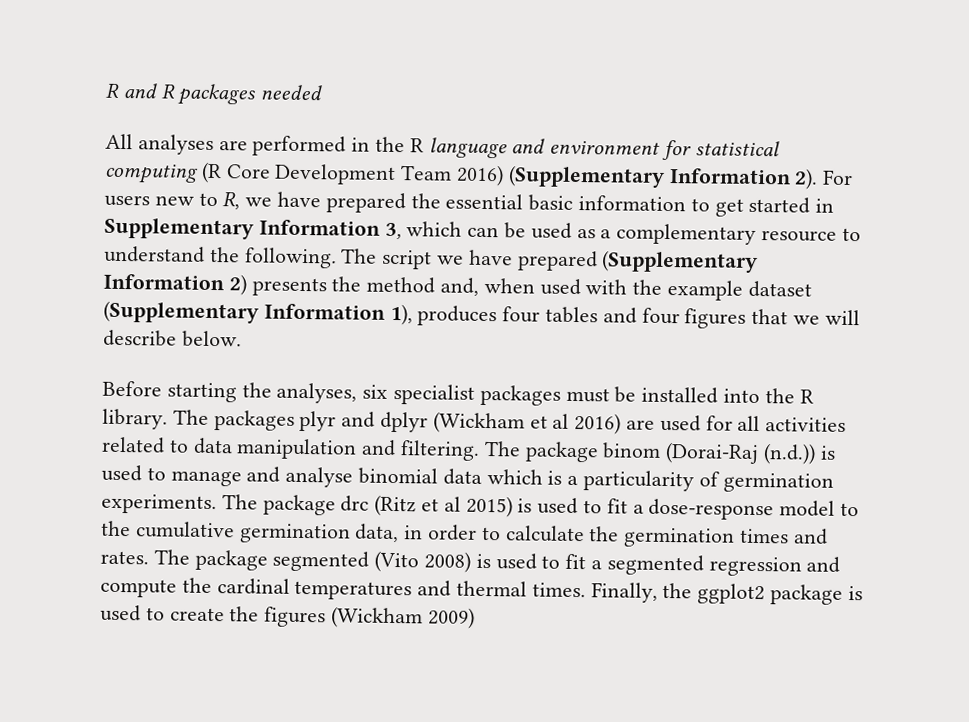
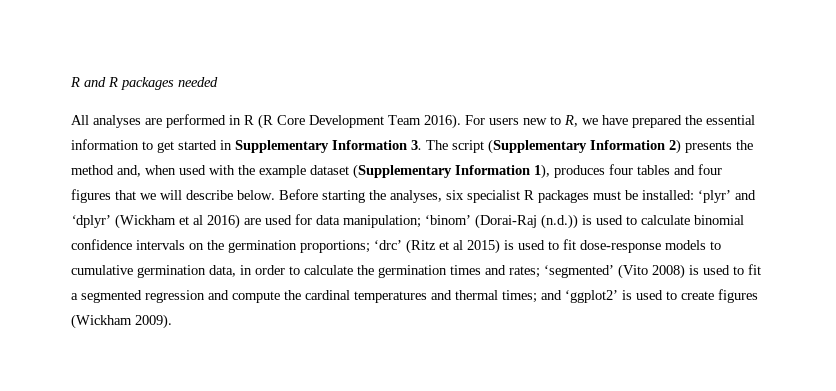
- All analyses are performed in the R language and environment for statistical computing (R Core Development Team 2016) (Supplementary Information 2).
+ All analyses are performed in R (R Core Development Team 2016).
- For users new to R, we have prepared the essential basic information to get started in Supplementary Information 3, which can be used as a complementary resource to understand the following. The script we have prepared (Supplementary Information 2) presents the method and, when used with the example dataset (Supplementary Information 1), produces four tables and four figures that we will describe below.
- Before starting the analyses, six specialist packages must be installed into the R library. The packages plyr and dplyr (Wickham et al 2016) are used for all activities related to data manipulation and filtering. The package binom (Dorai-Raj (n.d.)) is used to manage and analyse binomial data which is a particularity of germination experiments. The package drc (Ritz et al 2015) is used to fit a dose-response model to the cumulative germination data, in order to calculate the germination times and rates. The package segmented (Vito 2008) is used to fit a segmented regression and compute the cardinal temperatures and thermal times. Finally, the ggplot2 package is used to create the figures (Wickham 2009)
+ For users new to R, we have prepared the essential information to get started in Supplementary Information 3. The script (Supplementary Information 2) presents the method and, when used with the example dataset (Supplementary Information 1), produces four tables and four figures that we will describe below. Before starting the analyses, six specialist R packages must be installed: ‘plyr’ and ‘dplyr’ (Wickham et al 2016) are used for data manipulation; ‘binom’ (Dorai-Raj (n.d.)) is used to calculate binomial confidence intervals on the germination proportions; ‘drc’ (Ritz et al 2015) is used to fit dose-response models to cumulative germination data, in order to calculate the germination times and rates; ‘segmented’ (Vito 2008) is used to fit a segmented regression and compute the cardinal temperatures and thermal times; and ‘ggplot2’ is used to create figures (Wickham 2009).

